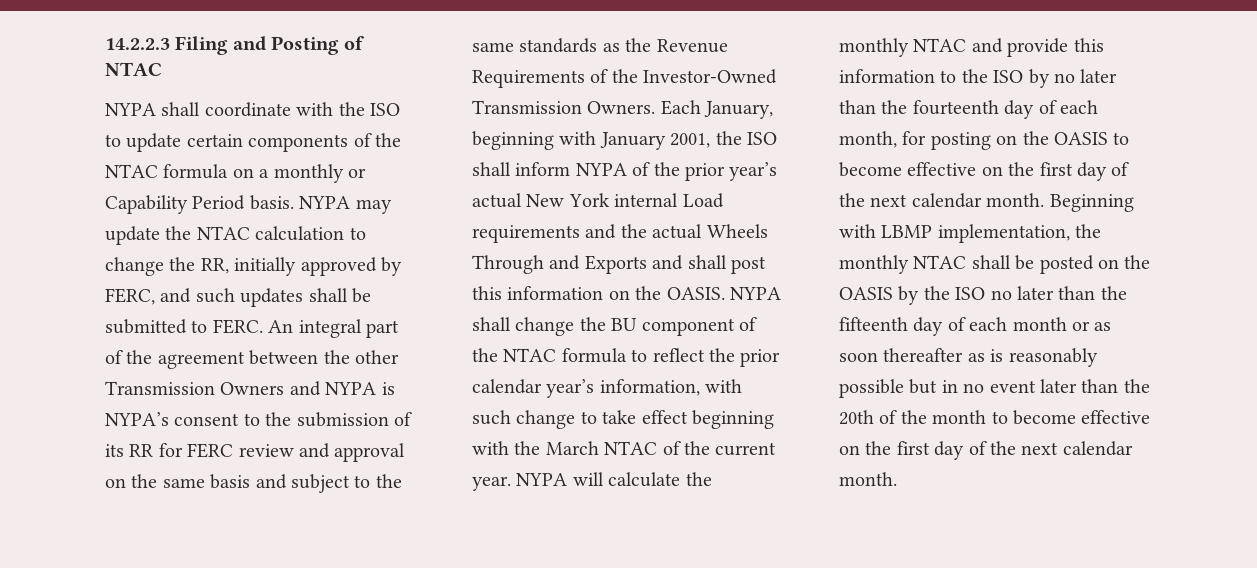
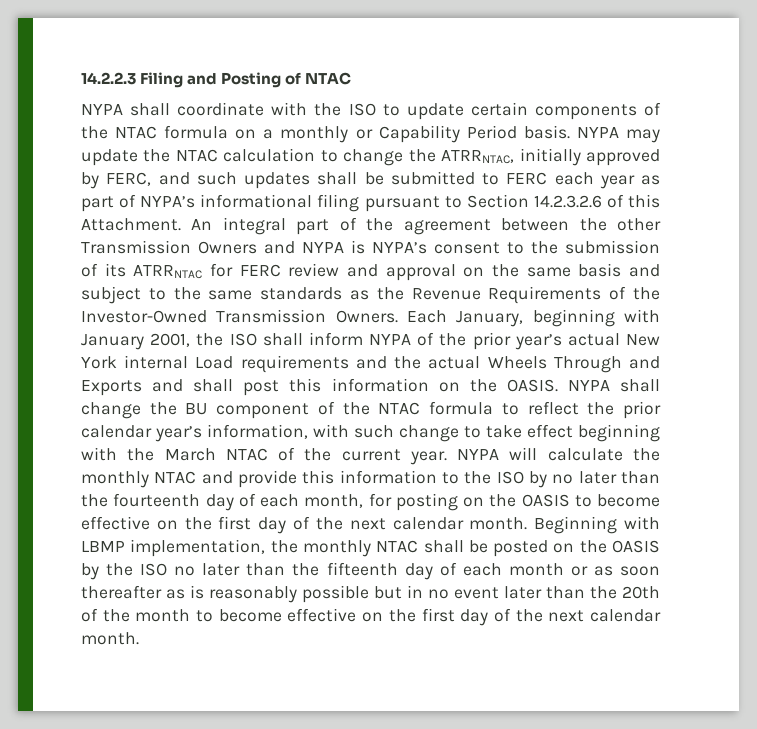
- NYPA may update the NTAC calculation to change the RR, initially approved by FERC, and such updates shall be submitted to FERC.
+ NYPA may update the NTAC calculation to change the ATRRNTAC, initially approved by FERC, and such updates shall be submitted to FERC each year as part of NYPA’s informational filing pursuant to Section 14.2.3.2.6 of this Attachment.
- An integral part of the agreement between the other Transmission Owners and NYPA is NYPA’s consent to the submission of its RR for FERC review and approval on the same basis and subject to the same standards as the Revenue Requirements of the Investor-Owned Transmission Owners.
+ An integral part of the agreement between the other Transmission Owners and NYPA is NYPA’s consent to the submission of its ATRRNTAC for FERC review and approval on the same basis and subject to the same standards as the Revenue Requirements of the Investor-Owned Transmission Owners.

